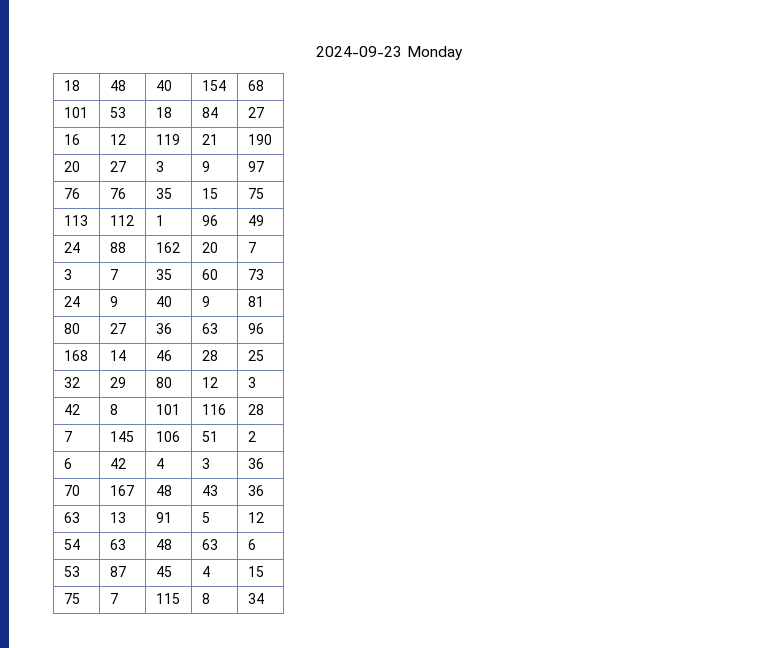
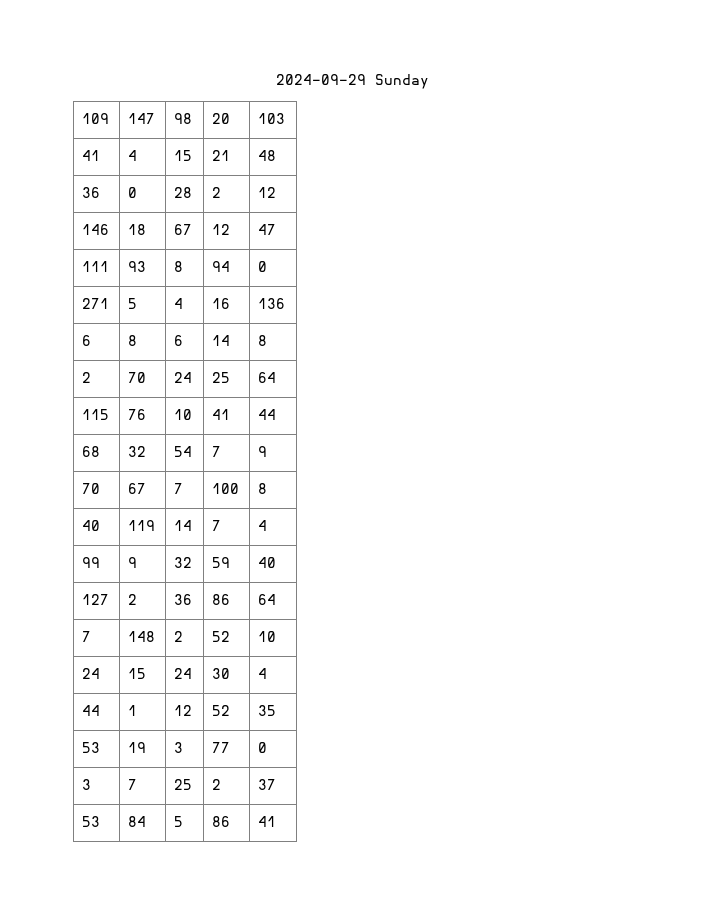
- 2024-09-23 Monday
- 18 | 48 | 40 | 154 | 68
- 101 | 53 | 18 | 84 | 27
- 16 | 12 | 119 | 21 | 190
- 20 | 27 | 3 | 9 | 97
- 76 | 76 | 35 | 15 | 75
- 113 | 112 | 1 | 96 | 49
- 24 | 88 | 162 | 20 | 7
- 3 | 7 | 35 | 60 | 73
- 24 | 9 | 40 | 9 | 81
- 80 | 27 | 36 | 63 | 96
- 168 | 14 | 46 | 28 | 25
- 32 | 29 | 80 | 12 | 3
- 42 | 8 | 101 | 116 | 28
- 7 | 145 | 106 | 51 | 2
- 6 | 42 | 4 | 3 | 36
- 70 | 167 | 48 | 43 | 36
- 63 | 13 | 91 | 5 | 12
- 54 | 63 | 48 | 63 | 6
- 53 | 87 | 45 | 4 | 15
- 75 | 7 | 115 | 8 | 34
+ 2024-09-29 Sunday
+ 109 | 147 | 98 | 20 | 103
+ 41 | 4 | 15 | 21 | 48
+ 36 | 0 | 28 | 2 | 12
+ 146 | 18 | 67 | 12 | 47
+ 111 | 93 | 8 | 94 | 0
+ 271 | 5 | 4 | 16 | 136
+ 6 | 8 | 6 | 14 | 8
+ 2 | 70 | 24 | 25 | 64
+ 115 | 76 | 10 | 41 | 44
+ 68 | 32 | 54 | 7 | 9
+ 70 | 67 | 7 | 100 | 8
+ 40 | 119 | 14 | 7 | 4
+ 99 | 9 | 32 | 59 | 40
+ 127 | 2 | 36 | 86 | 64
+ 7 | 148 | 2 | 52 | 10
+ 24 | 15 | 24 | 30 | 4
+ 44 | 1 | 12 | 52 | 35
+ 53 | 19 | 3 | 77 | 0
+ 3 | 7 | 25 | 2 | 37
+ 53 | 84 | 5 | 86 | 41

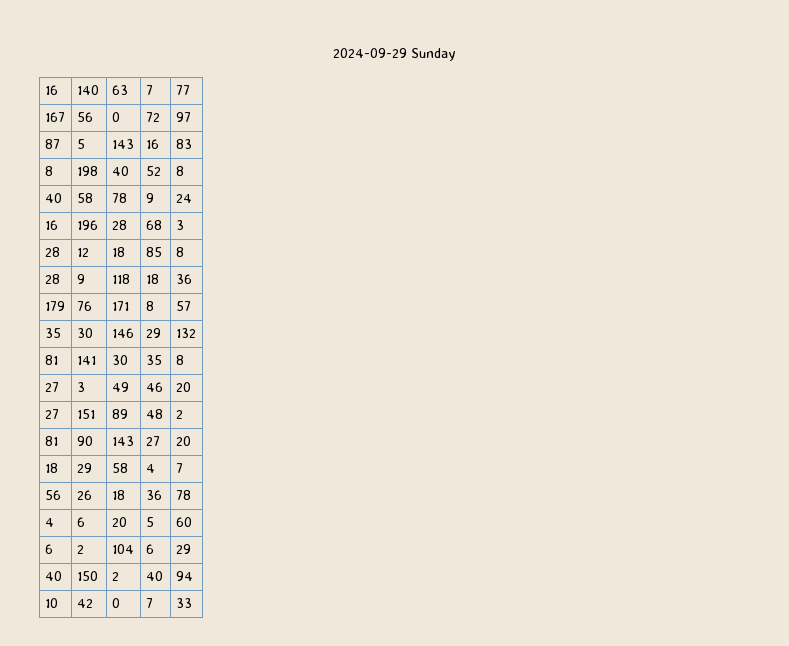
- 109 | 147 | 98 | 20 | 103
- 41 | 4 | 15 | 21 | 48
- 36 | 0 | 28 | 2 | 12
- 146 | 18 | 67 | 12 | 47
- 111 | 93 | 8 | 94 | 0
- 271 | 5 | 4 | 16 | 136
- 6 | 8 | 6 | 14 | 8
- 2 | 70 | 24 | 25 | 64
- 115 | 76 | 10 | 41 | 44
- 68 | 32 | 54 | 7 | 9
- 70 | 67 | 7 | 100 | 8
- 40 | 119 | 14 | 7 | 4
- 99 | 9 | 32 | 59 | 40
- 127 | 2 | 36 | 86 | 64
- 7 | 148 | 2 | 52 | 10
- 24 | 15 | 24 | 30 | 4
- 44 | 1 | 12 | 52 | 35
- 53 | 19 | 3 | 77 | 0
- 3 | 7 | 25 | 2 | 37
- 53 | 84 | 5 | 86 | 41
+ 16 | 140 | 63 | 7 | 77
+ 167 | 56 | 0 | 72 | 97
+ 87 | 5 | 143 | 16 | 83
+ 8 | 198 | 40 | 52 | 8
+ 40 | 58 | 78 | 9 | 24
+ 16 | 196 | 28 | 68 | 3
+ 28 | 12 | 18 | 85 | 8
+ 28 | 9 | 118 | 18 | 36
+ 179 | 76 | 171 | 8 | 57
+ 35 | 30 | 146 | 29 | 132
+ 81 | 141 | 30 | 35 | 8
+ 27 | 3 | 49 | 46 | 20
+ 27 | 151 | 89 | 48 | 2
+ 81 | 90 | 143 | 27 | 20
+ 18 | 29 | 58 | 4 | 7
+ 56 | 26 | 18 | 36 | 78
+ 4 | 6 | 20 | 5 | 60
+ 6 | 2 | 104 | 6 | 29
+ 40 | 150 | 2 | 40 | 94
+ 10 | 42 | 0 | 7 | 33

